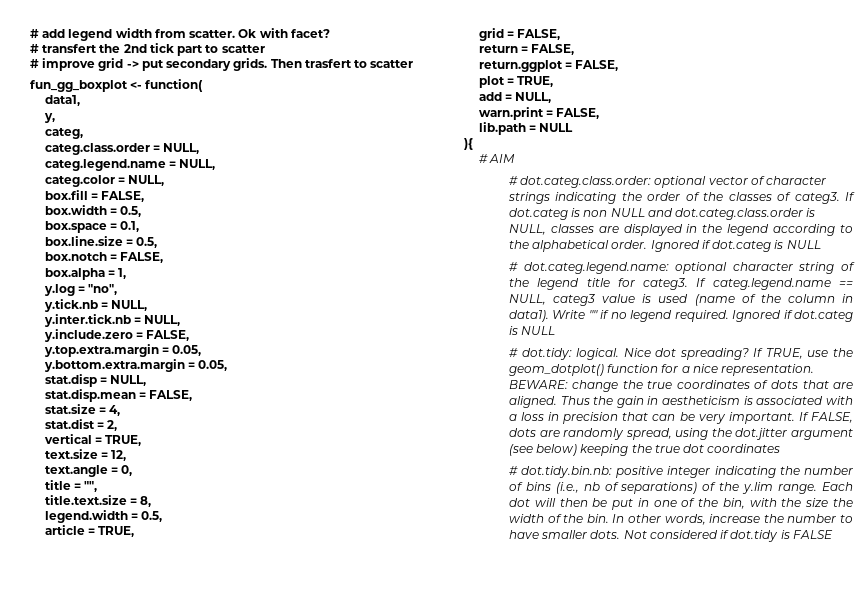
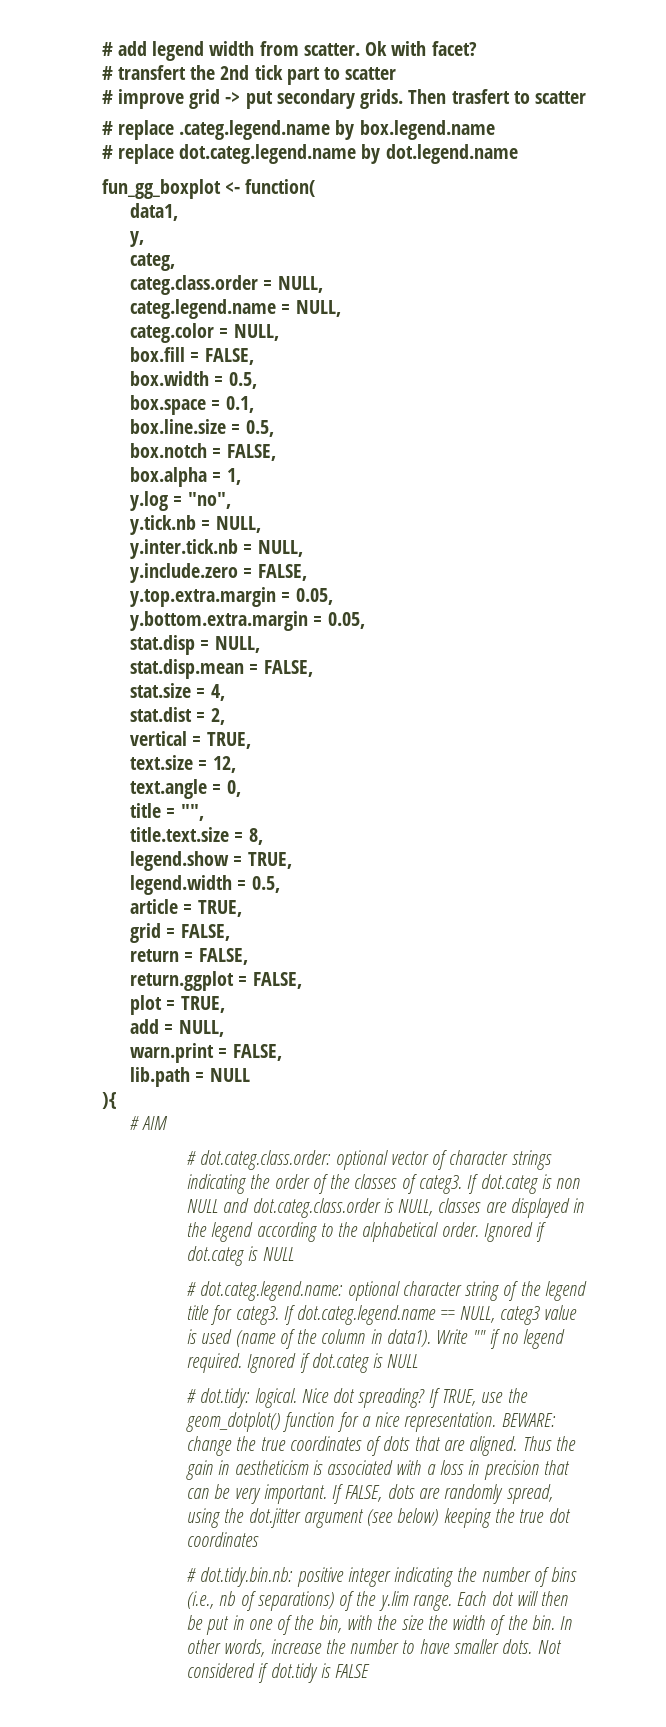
+ # replace .categ.legend.name by box.legend.name
+ # replace dot.categ.legend.name by dot.legend.name
+ legend.show = TRUE,
- If categ.legend.name == NULL, categ3 value is used (name of the column in data1).
+ If dot.categ.legend.name == NULL, categ3 value is used (name of the column in data1).

